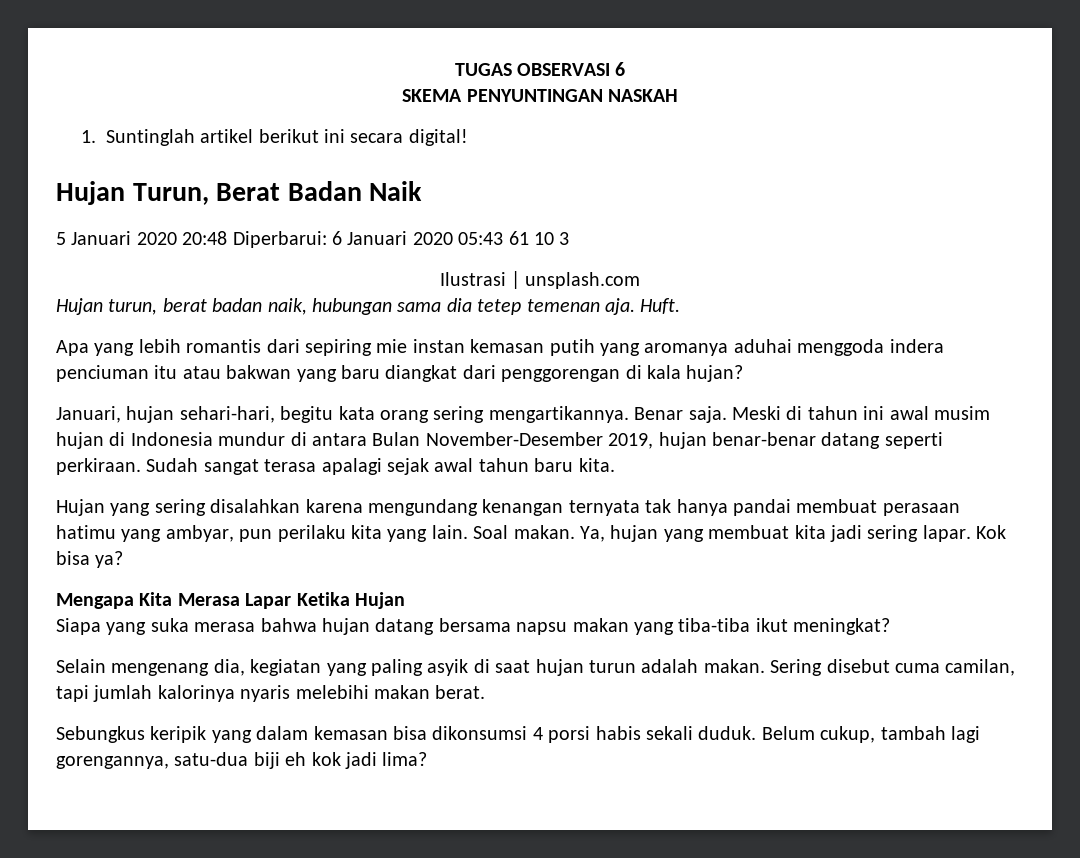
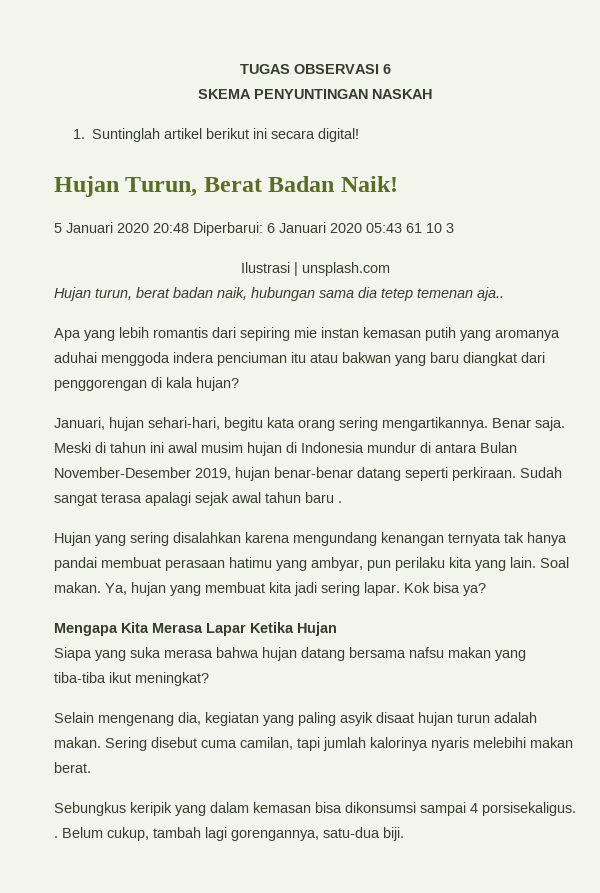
- Hujan Turun, Berat Badan Naik
+ Hujan Turun, Berat Badan Naik!
- Hujan turun, berat badan naik, hubungan sama dia tetep temenan aja. Huft.
+ Hujan turun, berat badan naik, hubungan sama dia tetep temenan aja..
- Sudah sangat terasa apalagi sejak awal tahun baru kita.
+ Sudah sangat terasa apalagi sejak awal tahun baru .
- Siapa yang suka merasa bahwa hujan datang bersama napsu makan yang tiba-tiba ikut meningkat?
+ Siapa yang suka merasa bahwa hujan datang bersama nafsu makan yang tiba-tiba ikut meningkat?
- Selain mengenang dia, kegiatan yang paling asyik di saat hujan turun adalah makan.
+ Selain mengenang dia, kegiatan yang paling asyik disaat hujan turun adalah makan.
- Sebungkus keripik yang dalam kemasan bisa dikonsumsi 4 porsi habis sekali duduk.
+ Sebungkus keripik yang dalam kemasan bisa dikonsumsi sampai 4 porsisekaligus. .
- Belum cukup, tambah lagi gorengannya, satu-dua biji eh kok jadi lima?
+ Belum cukup, tambah lagi gorengannya, satu-dua biji.

